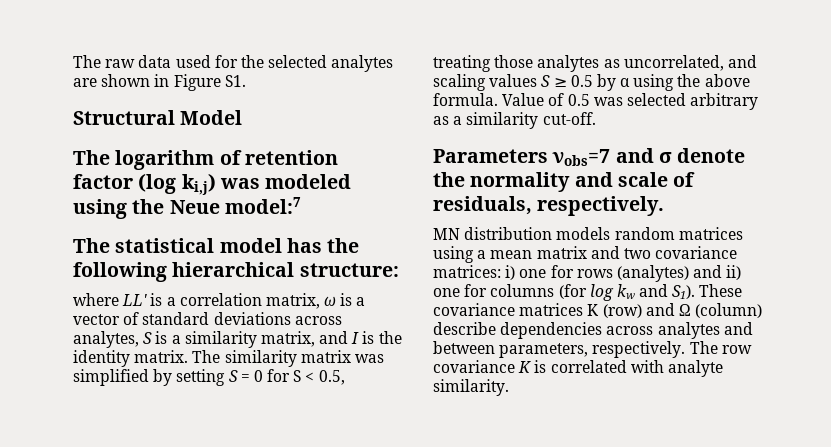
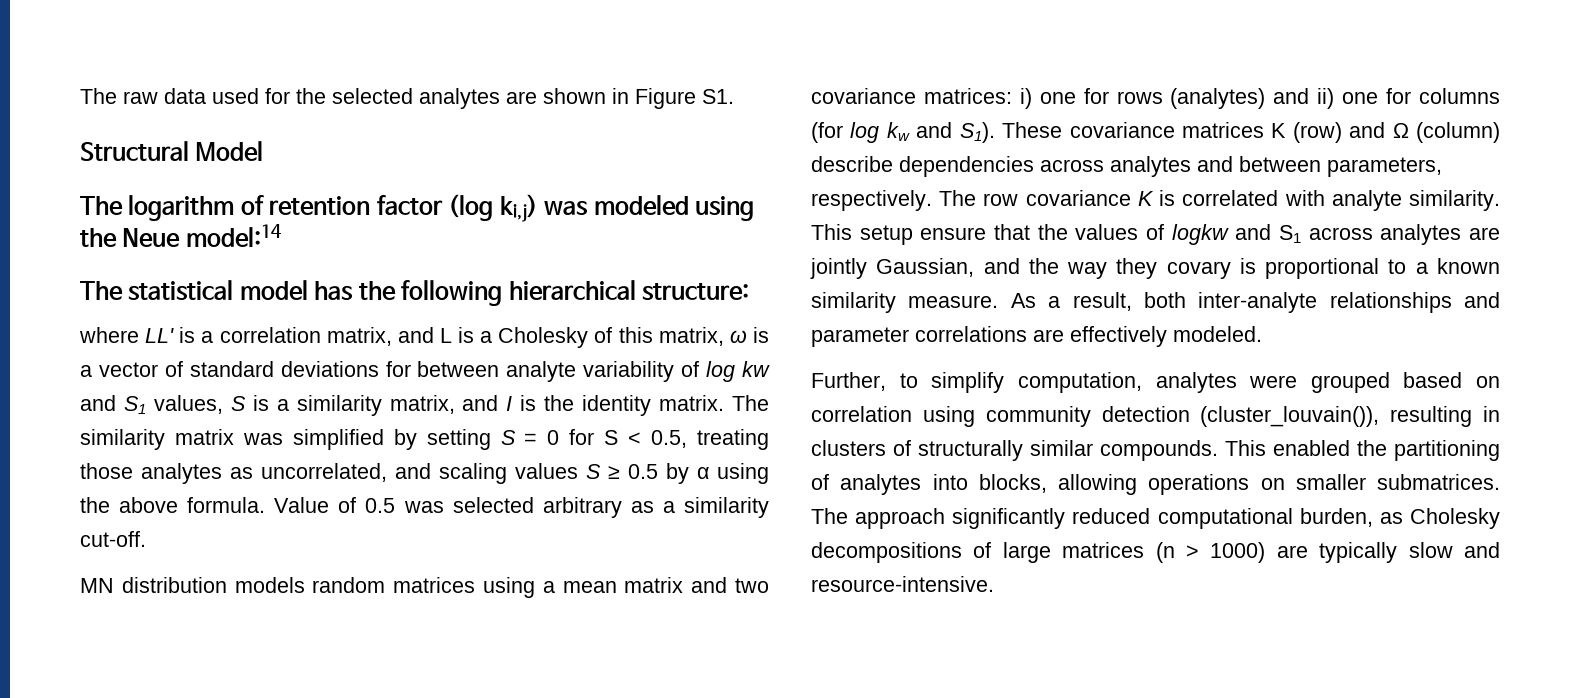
- The logarithm of retention factor (log ki,j) was modeled using the Neue model:7
+ The logarithm of retention factor (log ki,j) was modeled using the Neue model:14
- where LL' is a correlation matrix, ω is a vector of standard deviations across analytes, S is a similarity matrix, and I is the identity matrix.
+ where LL' is a correlation matrix, and L is a Cholesky of this matrix, ω is a vector of standard deviations for between analyte variability of log kw and S1 values, S is a similarity matrix, and I is the identity matrix.
- Parameters νobs=7 and σ denote the normality and scale of residuals, respectively.
+ This setup ensure that the values of logkw and S1 across analytes are jointly Gaussian, and the way they covary is proportional to a known similarity measure. As a result, both inter-analyte relationships and parameter correlations are effectively modeled.
+ Further, to simplify computation, analytes were grouped based on correlation using community detection (cluster_louvain()), resulting in clusters of structurally similar compounds. This enabled the partitioning of analytes into blocks, allowing operations on smaller submatrices. The approach significantly reduced computational burden, as Cholesky decompositions of large matrices (n > 1000) are typically slow and resource-intensive.

